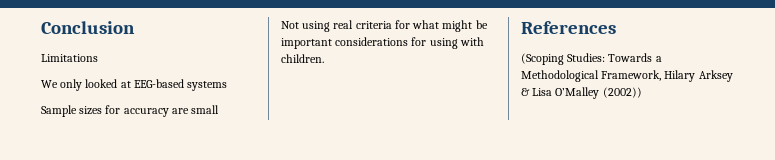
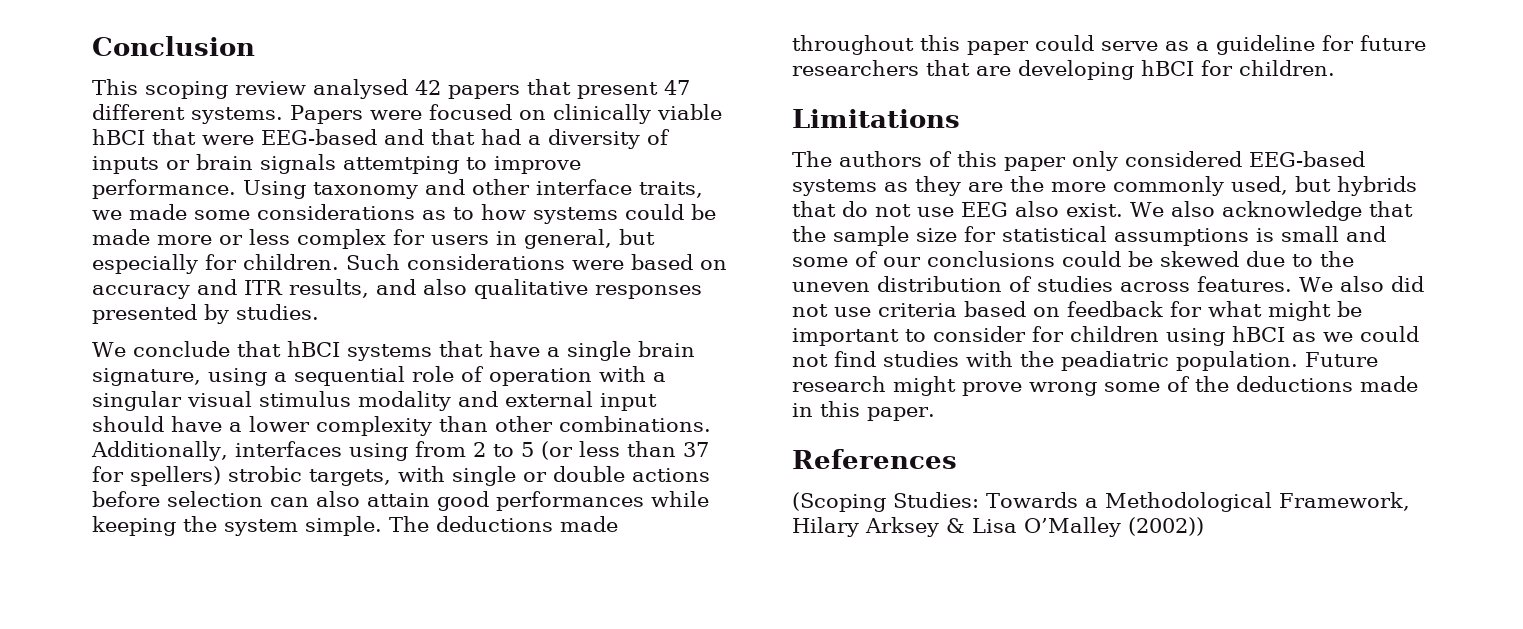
+ This scoping review analysed 42 papers that present 47 different systems. Papers were focused on clinically viable hBCI that were EEG-based and that had a diversity of inputs or brain signals attemtping to improve performance. Using taxonomy and other interface traits, we made some considerations as to how systems could be made more or less complex for users in general, but especially for children. Such considerations were based on accuracy and ITR results, and also qualitative responses presented by studies.
+ We conclude that hBCI systems that have a single brain signature, using a sequential role of operation with a singular visual stimulus modality and external input should have a lower complexity than other combinations. Additionally, interfaces using from 2 to 5 (or less than 37 for spellers) strobic targets, with single or double actions before selection can also attain good performances while keeping the system simple. The deductions made throughout this paper could serve as a guideline for future researchers that are developing hBCI for children.
  Limitations
- We only looked at EEG-based systems
- Sample sizes for accuracy are small
- Not using real criteria for what might be important considerations for using with children.
+ The authors of this paper only considered EEG-based systems as they are the more commonly used, but hybrids that do not use EEG also exist. We also acknowledge that the sample size for statistical assumptions is small and some of our conclusions could be skewed due to the uneven distribution of studies across features. We also did not use criteria based on feedback for what might be important to consider for children using hBCI as we could not find studies with the peadiatric population. Future research might prove wrong some of the deductions made in this paper.

